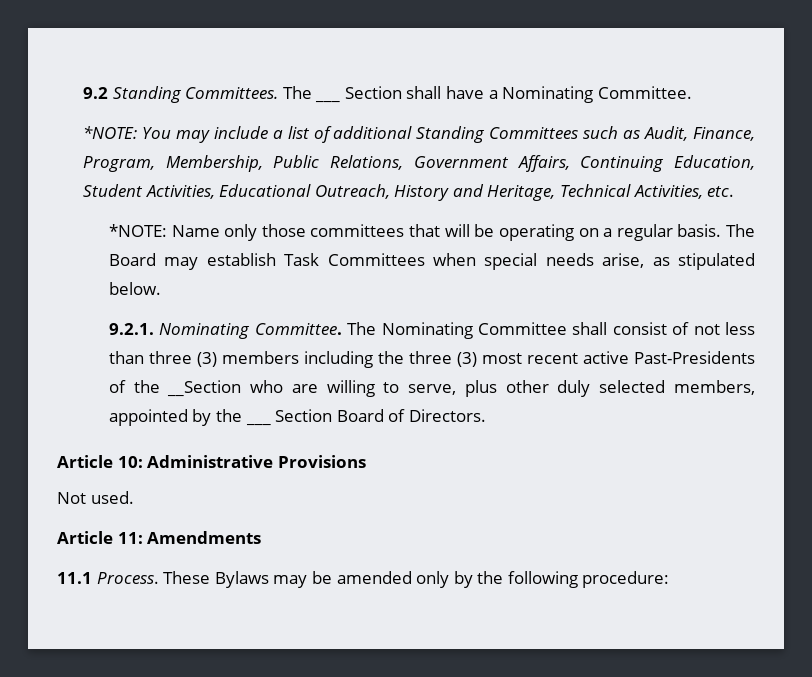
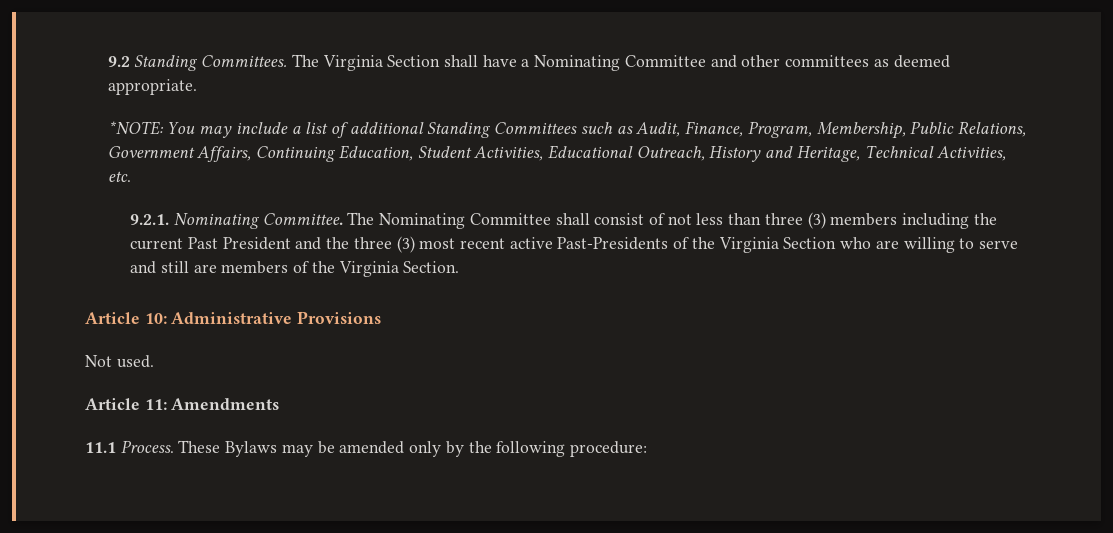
- The ___ Section shall have a Nominating Committee.
+ The Virginia Section shall have a Nominating Committee and other committees as deemed appropriate.
- *NOTE: Name only those committees that will be operating on a regular basis. The Board may establish Task Committees when special needs arise, as stipulated below.
- The Nominating Committee shall consist of not less than three (3) members including the three (3) most recent active Past-Presidents of the __Section who are willing to serve, plus other duly selected members, appointed by the ___ Section Board of Directors.
+ The Nominating Committee shall consist of not less than three (3) members including the current Past President and the three (3) most recent active Past-Presidents of the Virginia Section who are willing to serve and still are members of the Virginia Section.

